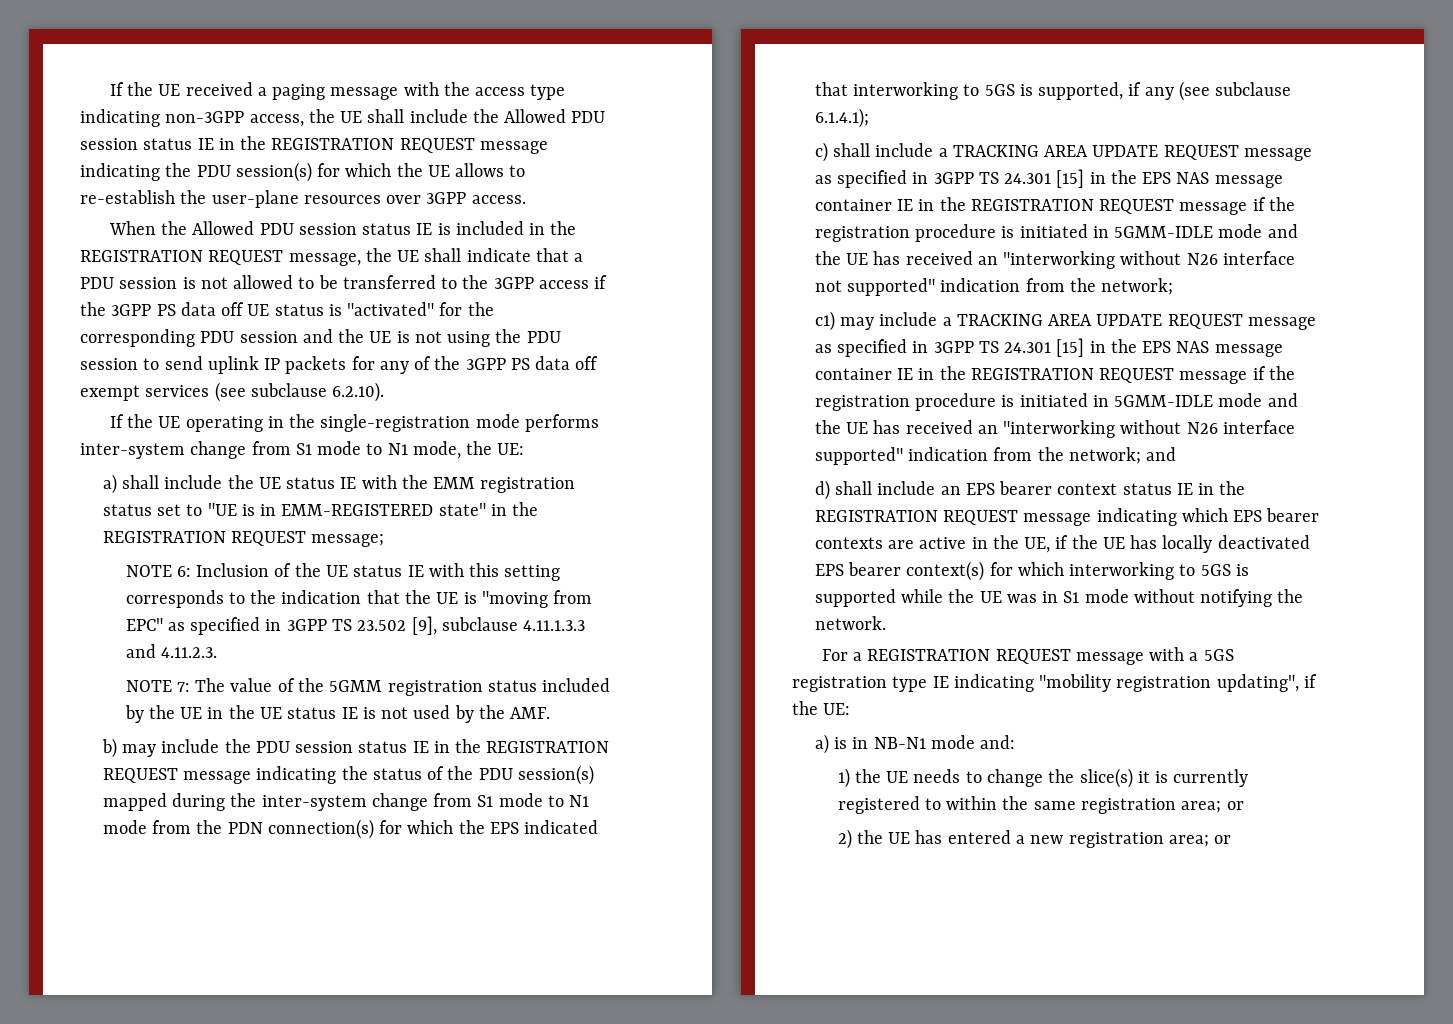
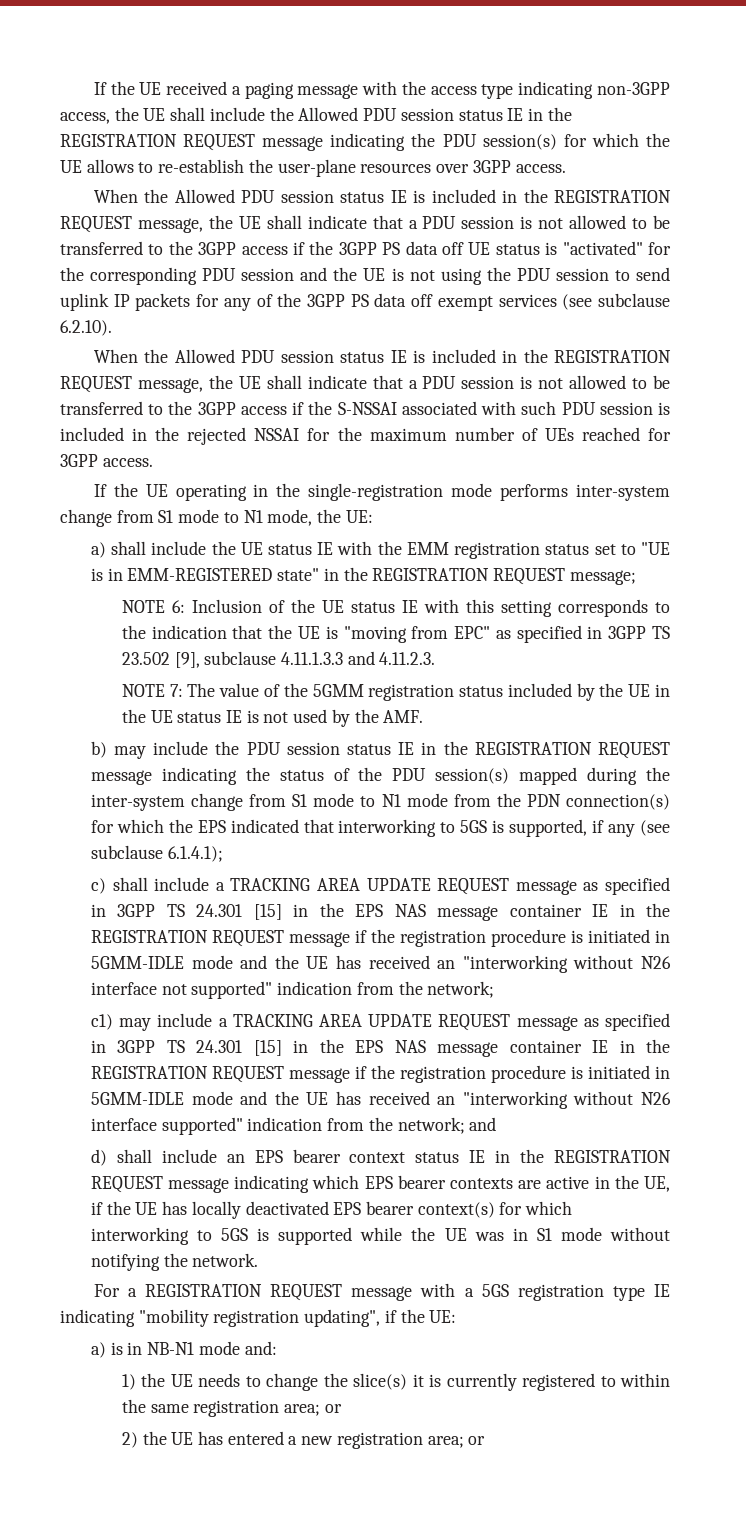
+ When the Allowed PDU session status IE is included in the REGISTRATION REQUEST message, the UE shall indicate that a PDU session is not allowed to be transferred to the 3GPP access if the S-NSSAI associated with such PDU session is included in the rejected NSSAI for the maximum number of UEs reached for 3GPP access.

